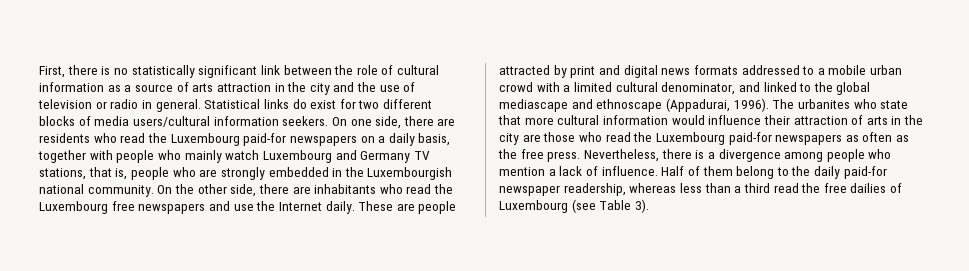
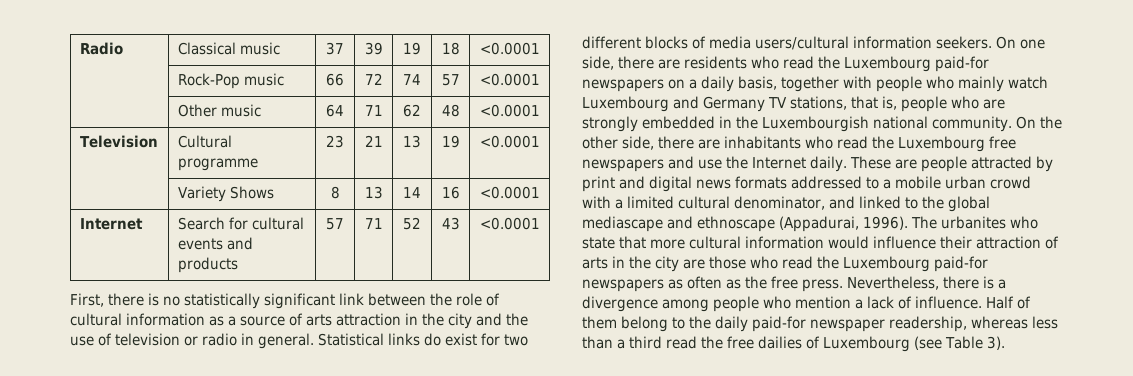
+ Radio | Classical music | 37 | 39 | 19 | 18 | <0.0001
+ | Rock-Pop music | 66 | 72 | 74 | 57 | <0.0001
+ | Other music | 64 | 71 | 62 | 48 | <0.0001
+ Television | Cultural programme | 23 | 21 | 13 | 19 | <0.0001
+ | Variety Shows | 8 | 13 | 14 | 16 | <0.0001
+ Internet | Search for cultural events and products | 57 | 71 | 52 | 43 | <0.0001

